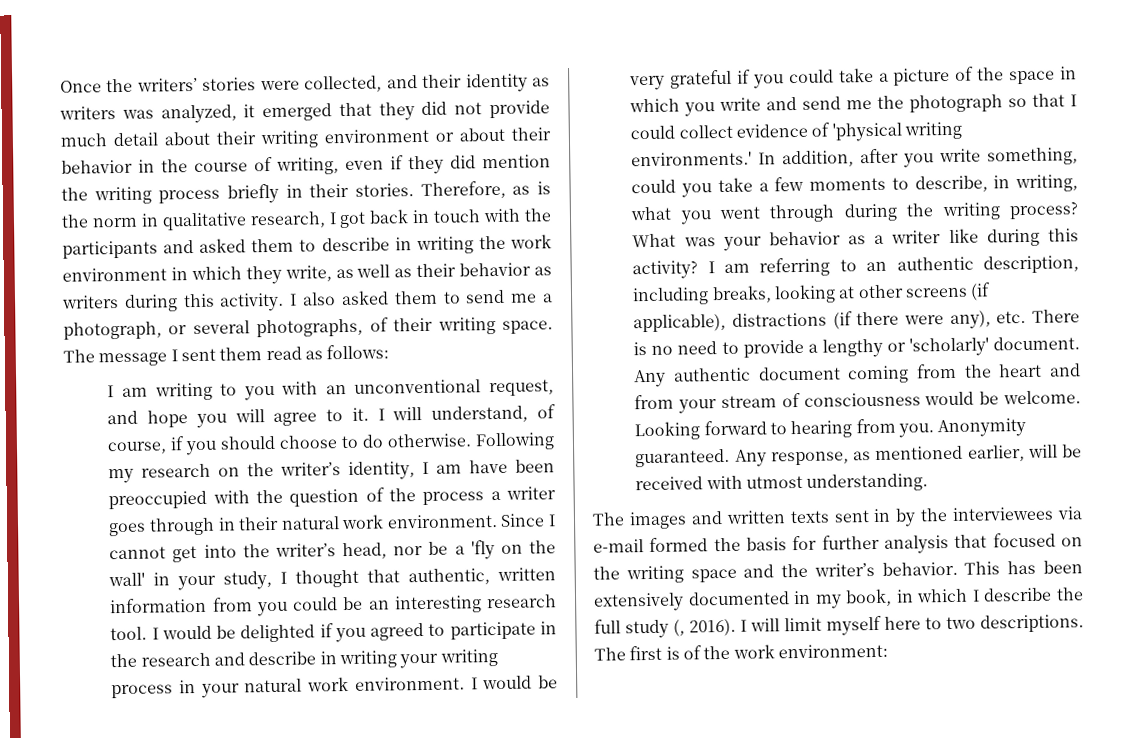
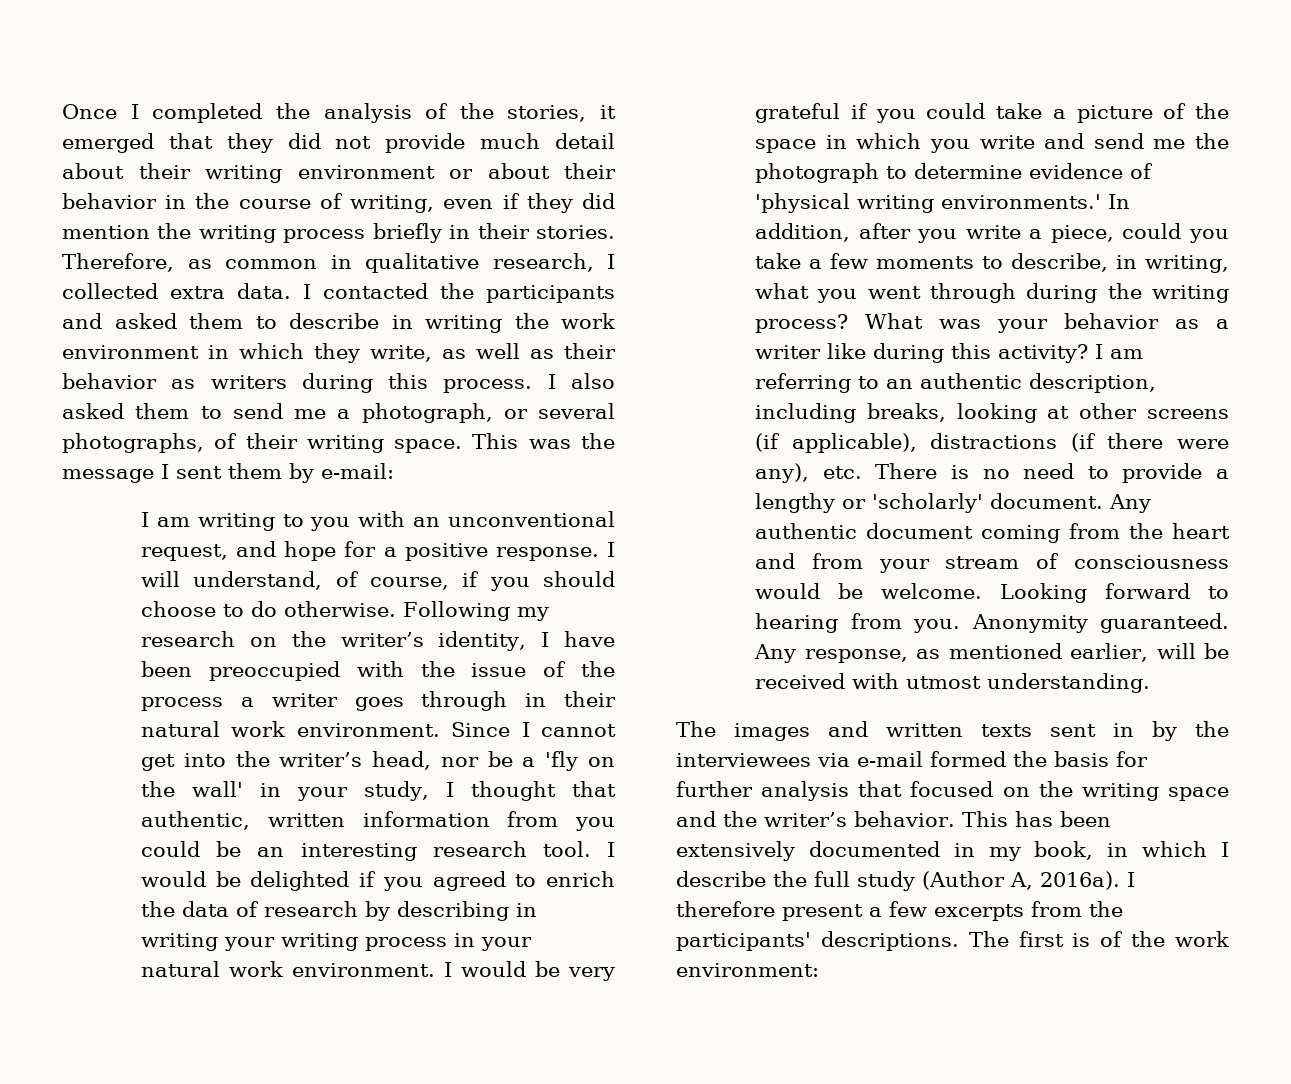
- Once the writers’ stories were collected, and their identity as writers was analyzed, it emerged that they did not provide much detail about their writing environment or about their behavior in the course of writing, even if they did mention the writing process briefly in their stories.
+ Once I completed the analysis of the stories, it emerged that they did not provide much detail about their writing environment or about their behavior in the course of writing, even if they did mention the writing process briefly in their stories.
- Therefore, as is the norm in qualitative research, I got back in touch with the participants and asked them to describe in writing the work environment in which they write, as well as their behavior as writers during this activity.
+ Therefore, as common in qualitative research, I collected extra data. I contacted the participants and asked them to describe in writing the work environment in which they write, as well as their behavior as writers during this process.
- The message I sent them read as follows:
+ This was the message I sent them by e-mail:
- I am writing to you with an unconventional request, and hope you will agree to it.
+ I am writing to you with an unconventional request, and hope for a positive response.
- Following my research on the writer’s identity, I am have been preoccupied with the question of the process a writer goes through in their natural work environment.
+ Following my research on the writer’s identity, I have been preoccupied with the issue of the process a writer goes through in their natural work environment.
- I would be delighted if you agreed to participate in the research and describe in writing your writing process in your natural work environment.
+ I would be delighted if you agreed to enrich the data of research by describing in writing your writing process in your natural work environment.
- I would be very grateful if you could take a picture of the space in which you write and send me the photograph so that I could collect evidence of 'physical writing environments.'
+ I would be very grateful if you could take a picture of the space in which you write and send me the photograph to determine evidence of 'physical writing environments.'
- In addition, after you write something, could you take a few moments to describe, in writing, what you went through during the writing process?
+ In addition, after you write a piece, could you take a few moments to describe, in writing, what you went through during the writing process?
- This has been extensively documented in my book, in which I describe the full study (, 2016). I will limit myself here to two descriptions.
+ This has been extensively documented in my book, in which I describe the full study (Author A, 2016a). I therefore present a few excerpts from the participants' descriptions.

